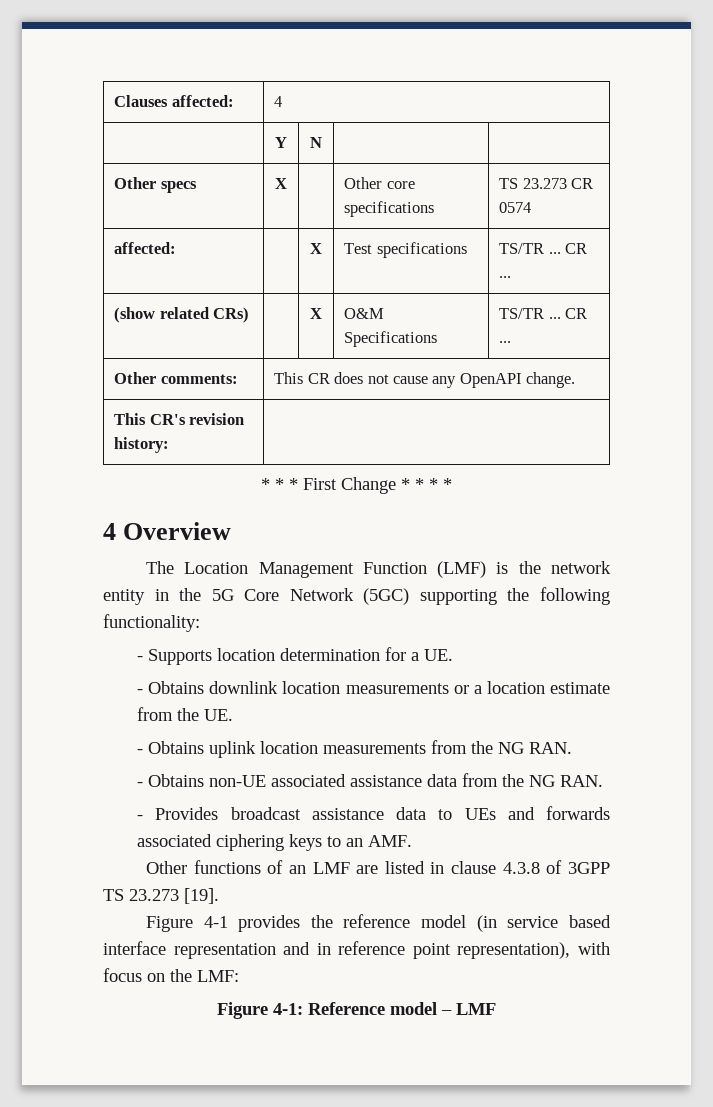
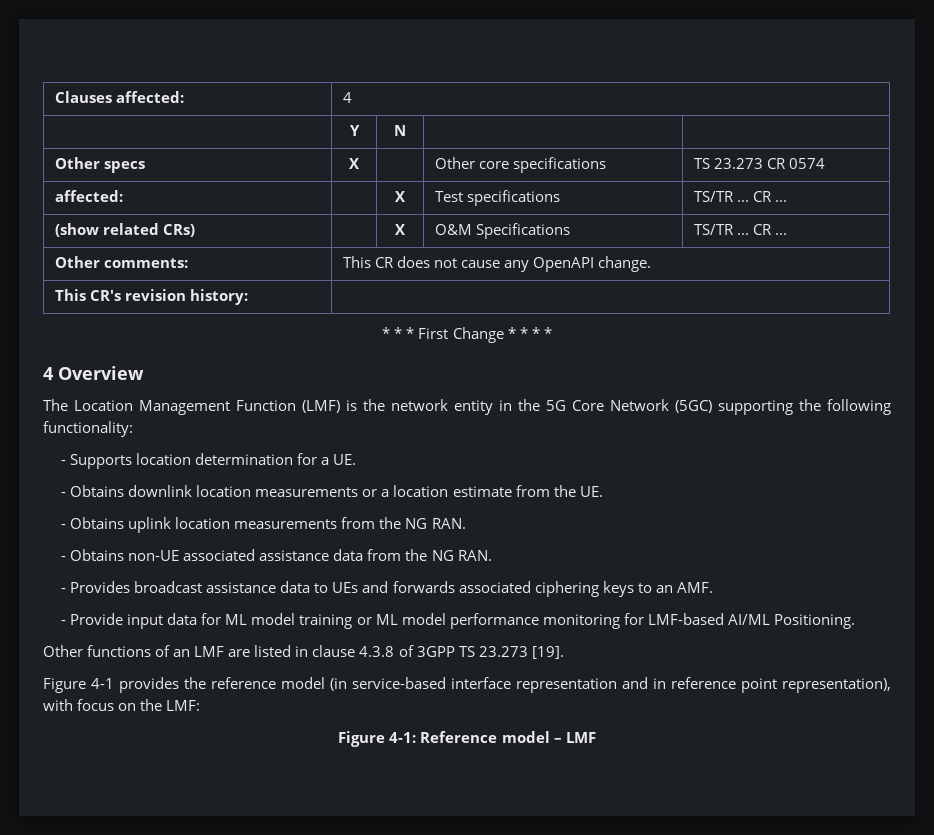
+ - Provide input data for ML model training or ML model performance monitoring for LMF-based AI/ML Positioning.
- Figure 4-1 provides the reference model (in service based interface representation and in reference point representation), with focus on the LMF:
+ Figure 4-1 provides the reference model (in service-based interface representation and in reference point representation), with focus on the LMF:

